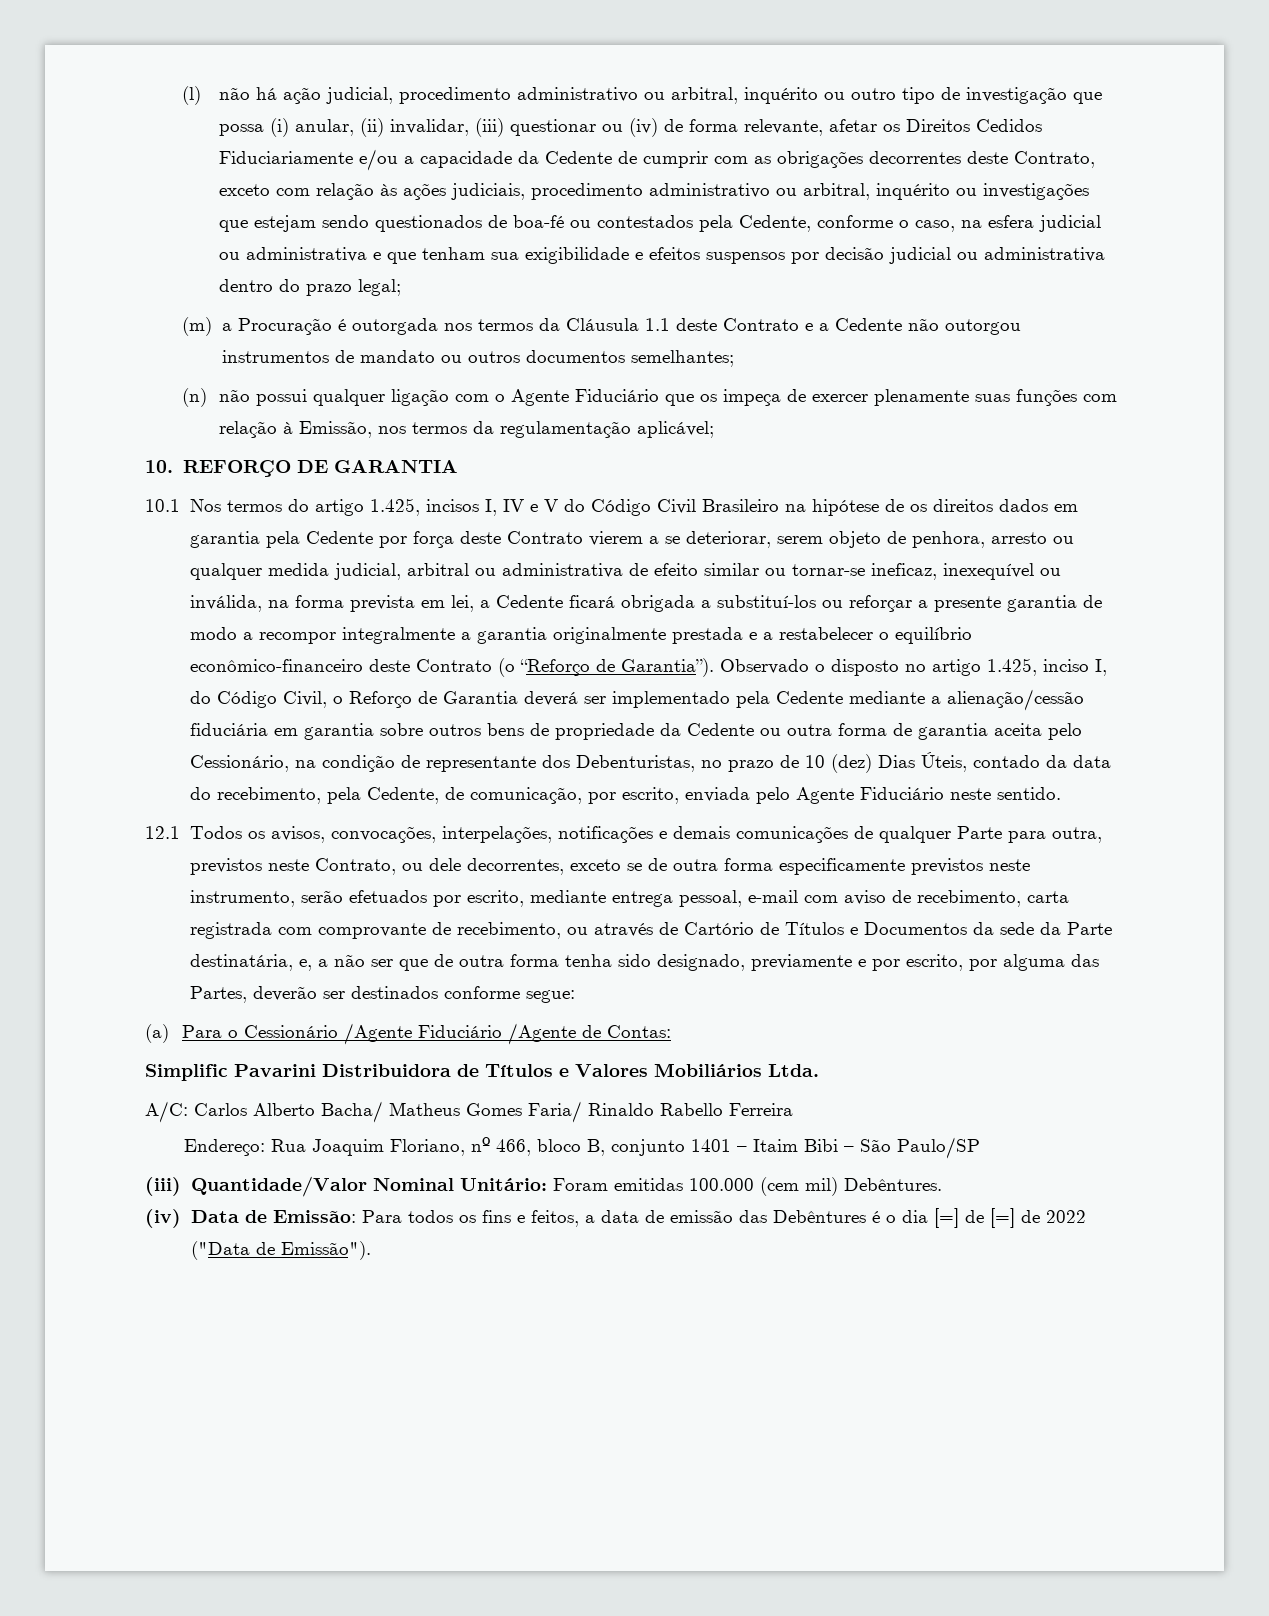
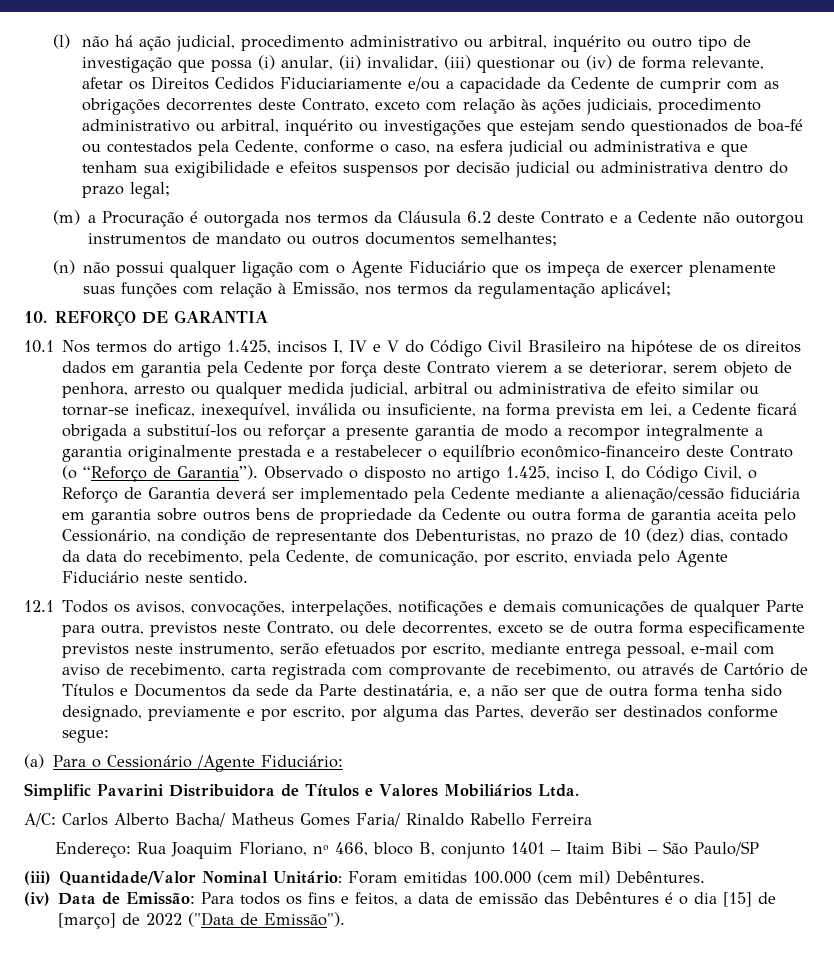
- (m) a Procuração é outorgada nos termos da Cláusula 1.1 deste Contrato e a Cedente não outorgou instrumentos de mandato ou outros documentos semelhantes;
+ (m) a Procuração é outorgada nos termos da Cláusula 6.2 deste Contrato e a Cedente não outorgou instrumentos de mandato ou outros documentos semelhantes;
- 10.1 Nos termos do artigo 1.425, incisos I, IV e V do Código Civil Brasileiro na hipótese de os direitos dados em garantia pela Cedente por força deste Contrato vierem a se deteriorar, serem objeto de penhora, arresto ou qualquer medida judicial, arbitral ou administrativa de efeito similar ou tornar-se ineficaz, inexequível ou inválida, na forma prevista em lei, a Cedente ficará obrigada a substituí-los ou reforçar a presente garantia de modo a recompor integralmente a garantia originalmente prestada e a restabelecer o equilíbrio econômico-financeiro deste Contrato (o “Reforço de Garantia”).
+ 10.1 Nos termos do artigo 1.425, incisos I, IV e V do Código Civil Brasileiro na hipótese de os direitos dados em garantia pela Cedente por força deste Contrato vierem a se deteriorar, serem objeto de penhora, arresto ou qualquer medida judicial, arbitral ou administrativa de efeito similar ou tornar-se ineficaz, inexequível, inválida ou insuficiente, na forma prevista em lei, a Cedente ficará obrigada a substituí-los ou reforçar a presente garantia de modo a recompor integralmente a garantia originalmente prestada e a restabelecer o equilíbrio econômico-financeiro deste Contrato (o “Reforço de Garantia”).
- Observado o disposto no artigo 1.425, inciso I, do Código Civil, o Reforço de Garantia deverá ser implementado pela Cedente mediante a alienação/cessão fiduciária em garantia sobre outros bens de propriedade da Cedente ou outra forma de garantia aceita pelo Cessionário, na condição de representante dos Debenturistas, no prazo de 10 (dez) Dias Úteis, contado da data do recebimento, pela Cedente, de comunicação, por escrito, enviada pelo Agente Fiduciário neste sentido.
+ Observado o disposto no artigo 1.425, inciso I, do Código Civil, o Reforço de Garantia deverá ser implementado pela Cedente mediante a alienação/cessão fiduciária em garantia sobre outros bens de propriedade da Cedente ou outra forma de garantia aceita pelo Cessionário, na condição de representante dos Debenturistas, no prazo de 10 (dez) dias, contado da data do recebimento, pela Cedente, de comunicação, por escrito, enviada pelo Agente Fiduciário neste sentido.
- (a) Para o Cessionário /Agente Fiduciário /Agente de Contas:
+ (a) Para o Cessionário /Agente Fiduciário:
- (iv) Data de Emissão: Para todos os fins e feitos, a data de emissão das Debêntures é o dia [=] de [=] de 2022 ("Data de Emissão").
+ (iv) Data de Emissão: Para todos os fins e feitos, a data de emissão das Debêntures é o dia [15] de [março] de 2022 ("Data de Emissão").

